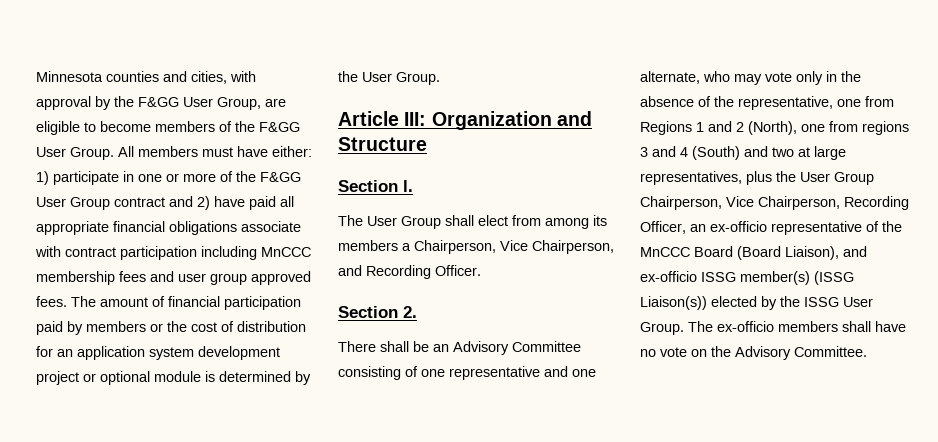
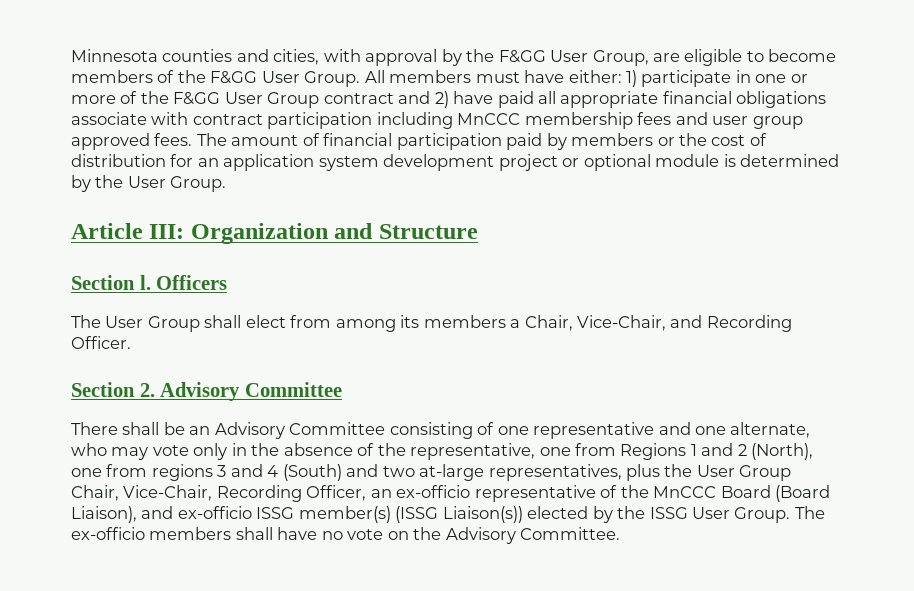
+ Officers
- The User Group shall elect from among its members a Chairperson, Vice Chairperson, and Recording Officer.
+ The User Group shall elect from among its members a Chair, Vice-Chair, and Recording Officer.
- Section 2.
+ Section 2. Advisory Committee
- There shall be an Advisory Committee consisting of one representative and one alternate, who may vote only in the absence of the representative, one from Regions 1 and 2 (North), one from regions 3 and 4 (South) and two at large representatives, plus the User Group Chairperson, Vice Chairperson, Recording Officer, an ex-officio representative of the MnCCC Board (Board Liaison), and ex-officio ISSG member(s) (ISSG Liaison(s)) elected by the ISSG User Group.
+ There shall be an Advisory Committee consisting of one representative and one alternate, who may vote only in the absence of the representative, one from Regions 1 and 2 (North), one from regions 3 and 4 (South) and two at-large representatives, plus the User Group Chair, Vice-Chair, Recording Officer, an ex-officio representative of the MnCCC Board (Board Liaison), and ex-officio ISSG member(s) (ISSG Liaison(s)) elected by the ISSG User Group.

